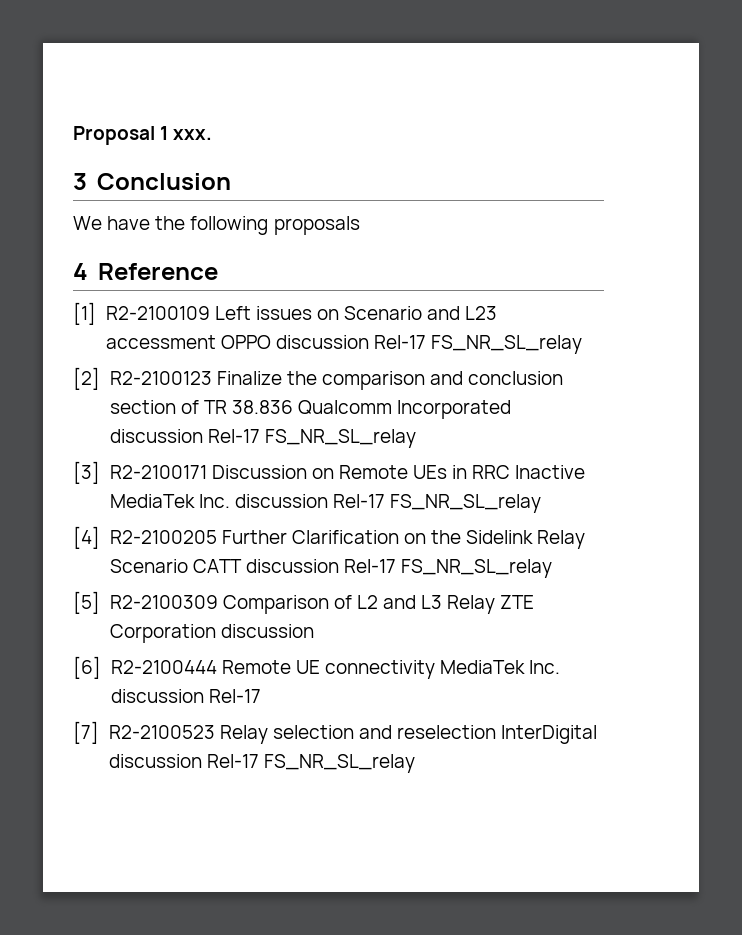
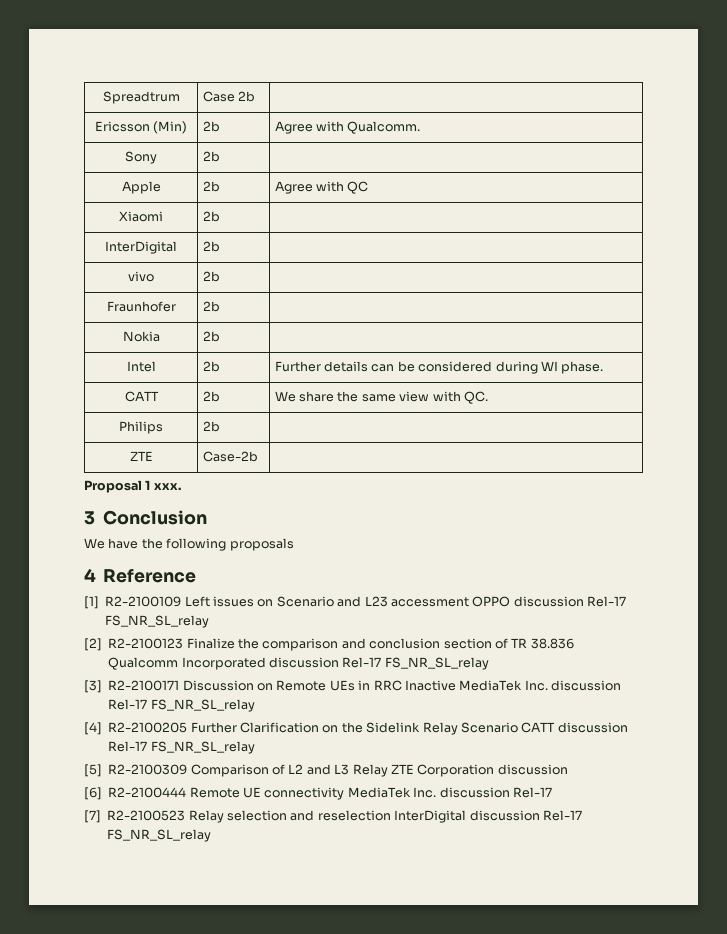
+ Spreadtrum | Case 2b |
+ Ericsson (Min) | 2b | Agree with Qualcomm.
+ Sony | 2b |
+ Apple | 2b | Agree with QC
+ Xiaomi | 2b |
+ InterDigital | 2b |
+ vivo | 2b |
+ Fraunhofer | 2b |
+ Nokia | 2b |
+ Intel | 2b | Further details can be considered during WI phase.
+ CATT | 2b | We share the same view with QC.
+ Philips | 2b |
+ ZTE | Case-2b |

